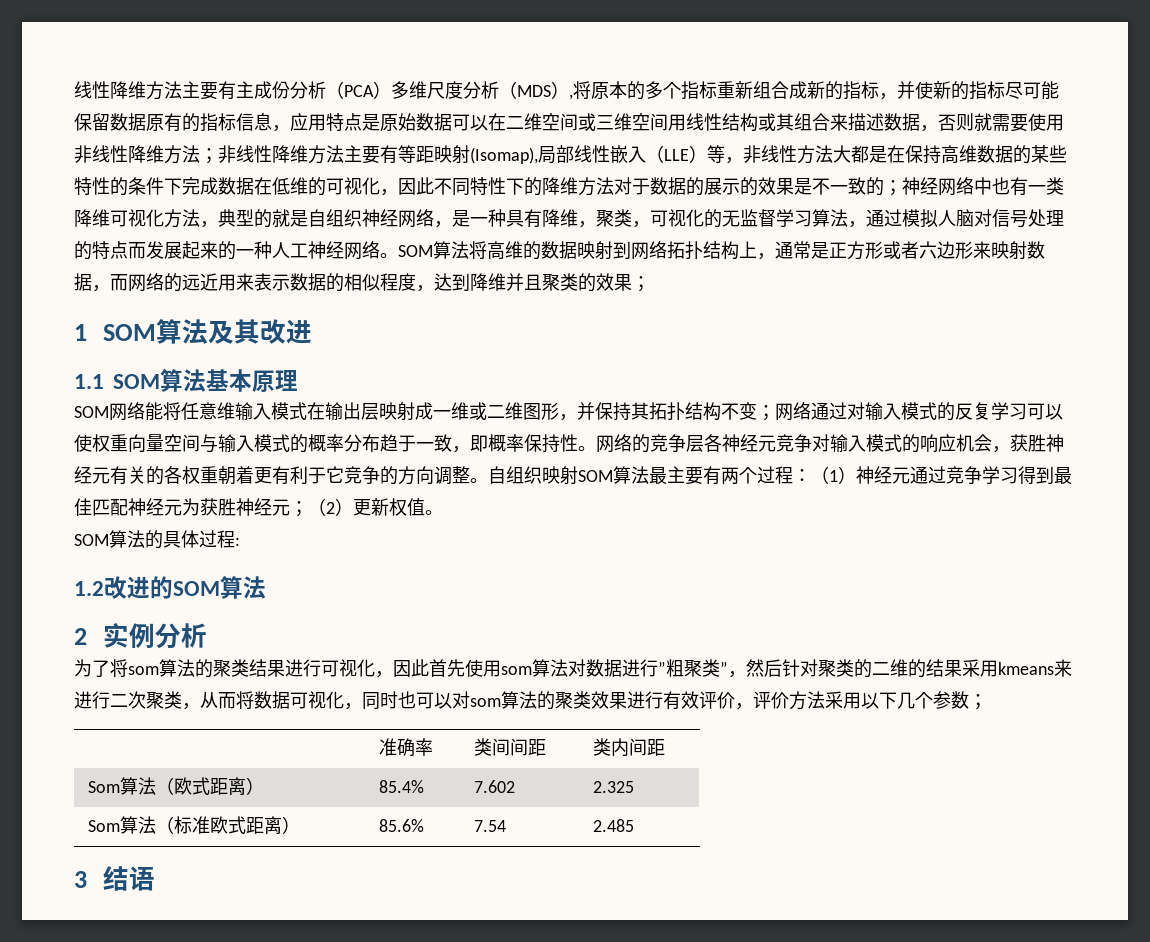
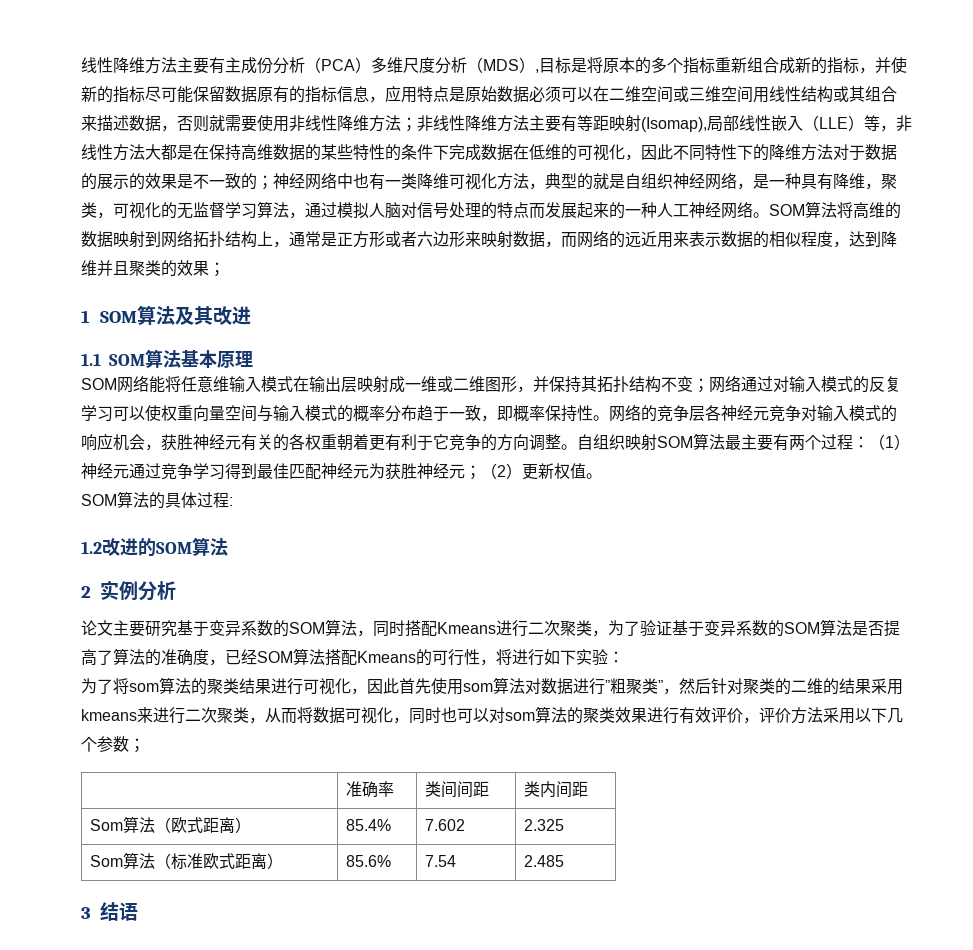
- 线性降维方法主要有主成份分析（PCA）多维尺度分析（MDS）,将原本的多个指标重新组合成新的指标，并使新的指标尽可能保留数据原有的指标信息，应用特点是原始数据可以在二维空间或三维空间用线性结构或其组合来描述数据，否则就需要使用非线性降维方法；
+ 线性降维方法主要有主成份分析（PCA）多维尺度分析（MDS）,目标是将原本的多个指标重新组合成新的指标，并使新的指标尽可能保留数据原有的指标信息，应用特点是原始数据必须可以在二维空间或三维空间用线性结构或其组合来描述数据，否则就需要使用非线性降维方法；
+ 论文主要研究基于变异系数的SOM算法，同时搭配Kmeans进行二次聚类，为了验证基于变异系数的SOM算法是否提高了算法的准确度，已经SOM算法搭配Kmeans的可行性，将进行如下实验：

